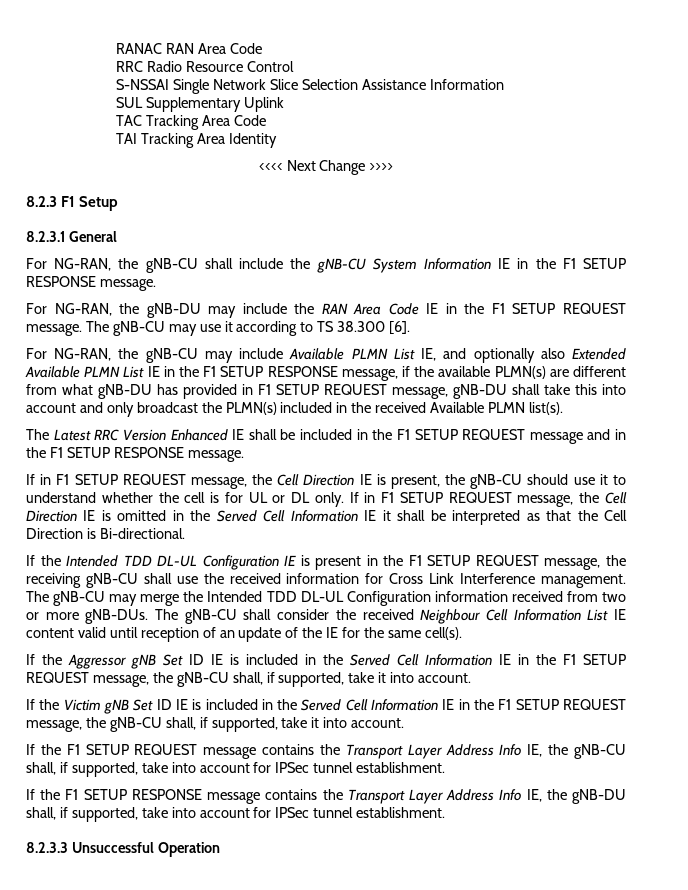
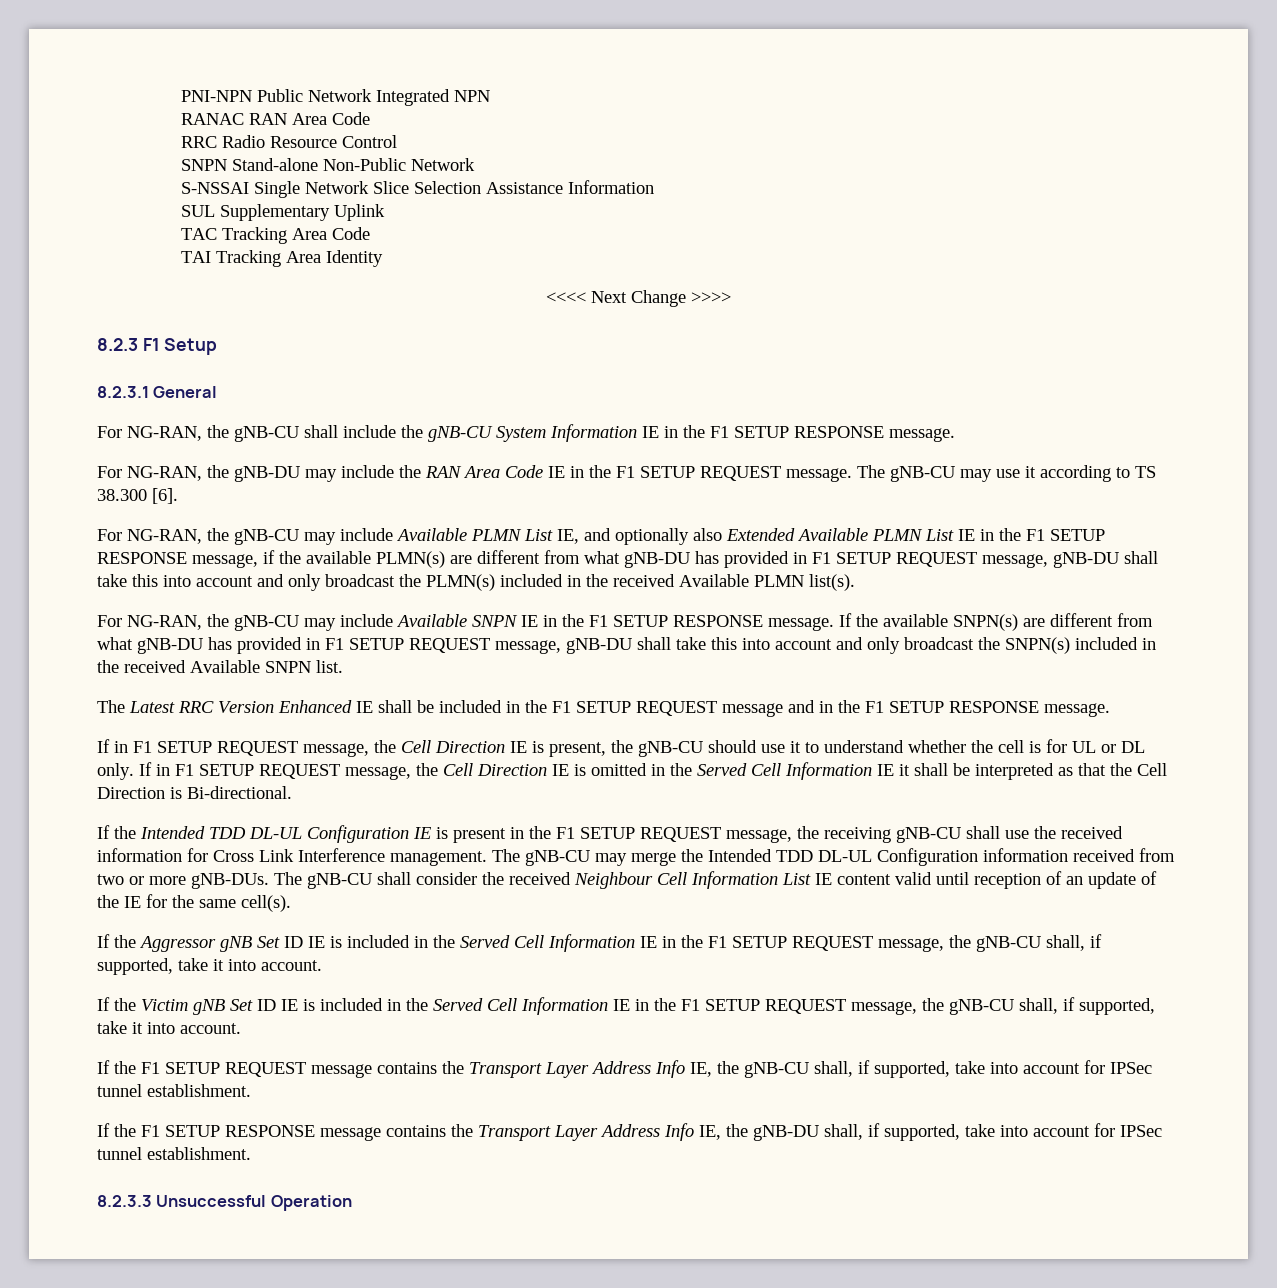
+ PNI-NPN Public Network Integrated NPN
+ SNPN Stand-alone Non-Public Network
+ For NG-RAN, the gNB-CU may include Available SNPN IE in the F1 SETUP RESPONSE message. If the available SNPN(s) are different from what gNB-DU has provided in F1 SETUP REQUEST message, gNB-DU shall take this into account and only broadcast the SNPN(s) included in the received Available SNPN list.

